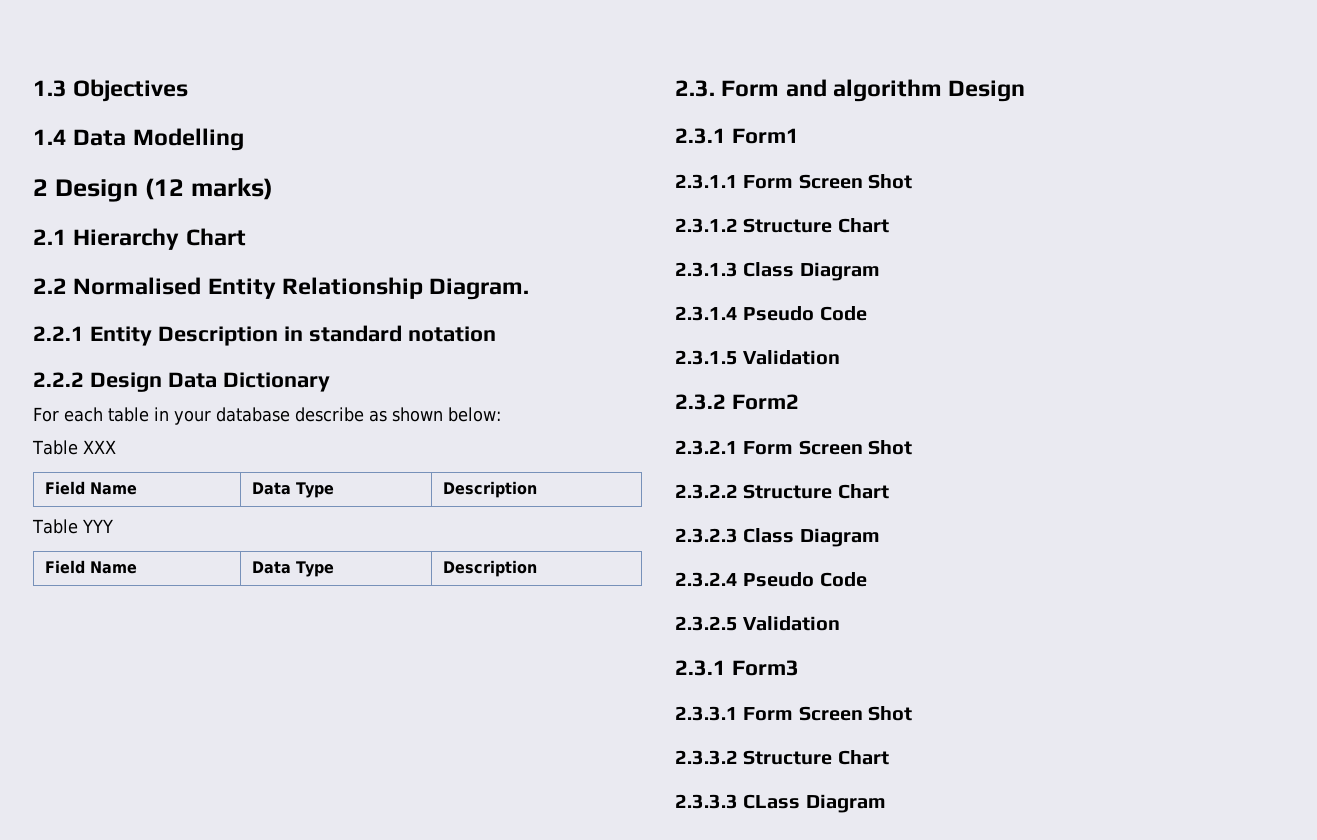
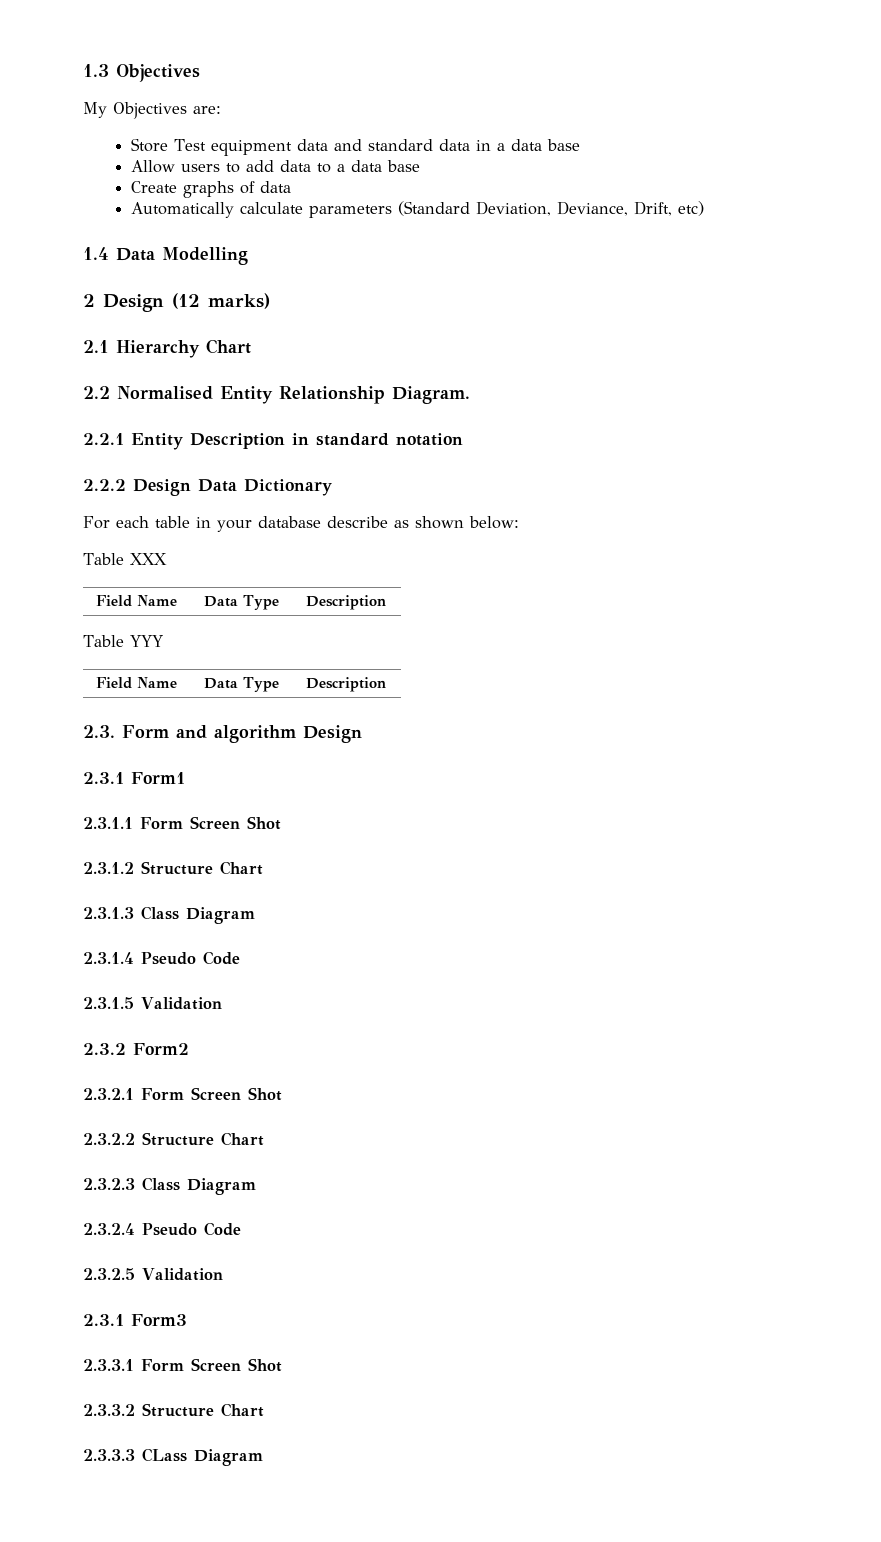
+ My Objectives are:
+ Store Test equipment data and standard data in a data base
+ Allow users to add data to a data base
+ Create graphs of data
+ Automatically calculate parameters (Standard Deviation, Deviance, Drift, etc)

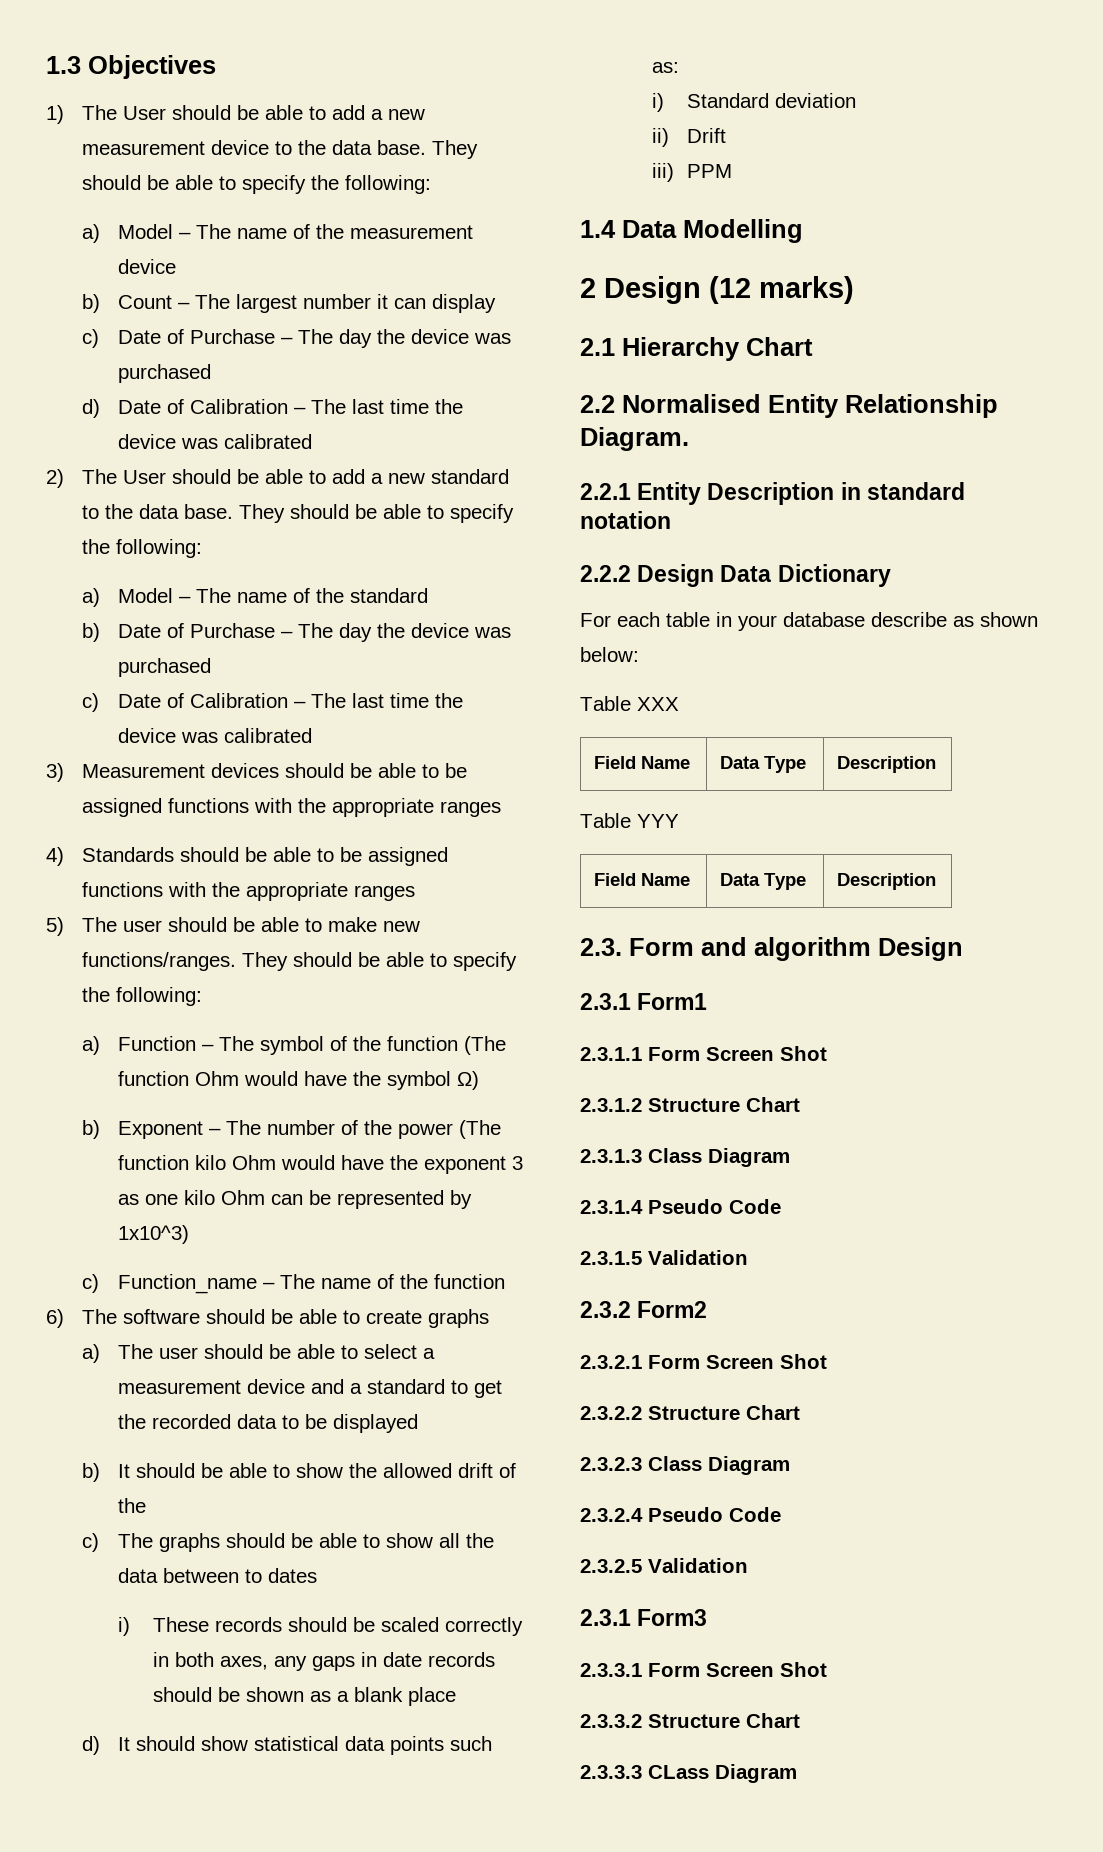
- My Objectives are:
- Store Test equipment data and standard data in a data base
- Allow users to add data to a data base
- Create graphs of data
- Automatically calculate parameters (Standard Deviation, Deviance, Drift, etc)
+ 1) The User should be able to add a new measurement device to the data base. They should be able to specify the following:
+ a) Model – The name of the measurement device
+ b) Count – The largest number it can display
+ c) Date of Purchase – The day the device was purchased
+ d) Date of Calibration – The last time the device was calibrated
+ 2) The User should be able to add a new standard to the data base. They should be able to specify the following:
+ a) Model – The name of the standard
+ b) Date of Purchase – The day the device was purchased
+ c) Date of Calibration – The last time the device was calibrated
+ 3) Measurement devices should be able to be assigned functions with the appropriate ranges
+ 4) Standards should be able to be assigned functions with the appropriate ranges
+ 5) The user should be able to make new functions/ranges. They should be able to specify the following:
+ a) Function – The symbol of the function (The function Ohm would have the symbol Ω)
+ b) Exponent – The number of the power (The function kilo Ohm would have the exponent 3 as one kilo Ohm can be represented by 1x10^3)
+ c) Function_name – The name of the function
+ 6) The software should be able to create graphs
+ a) The user should be able to select a measurement device and a standard to get the recorded data to be displayed
+ b) It should be able to show the allowed drift of the
+ c) The graphs should be able to show all the data between to dates
+ i) These records should be scaled correctly in both axes, any gaps in date records should be shown as a blank place
+ d) It should show statistical data points such as:
+ i) Standard deviation
+ ii) Drift
+ iii) PPM

